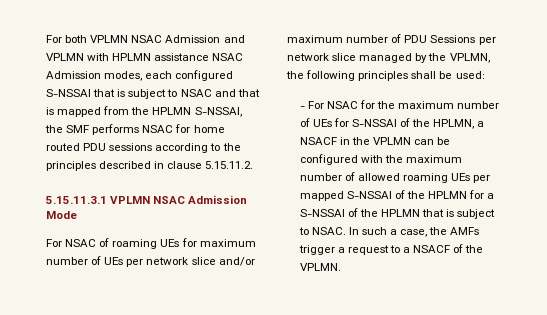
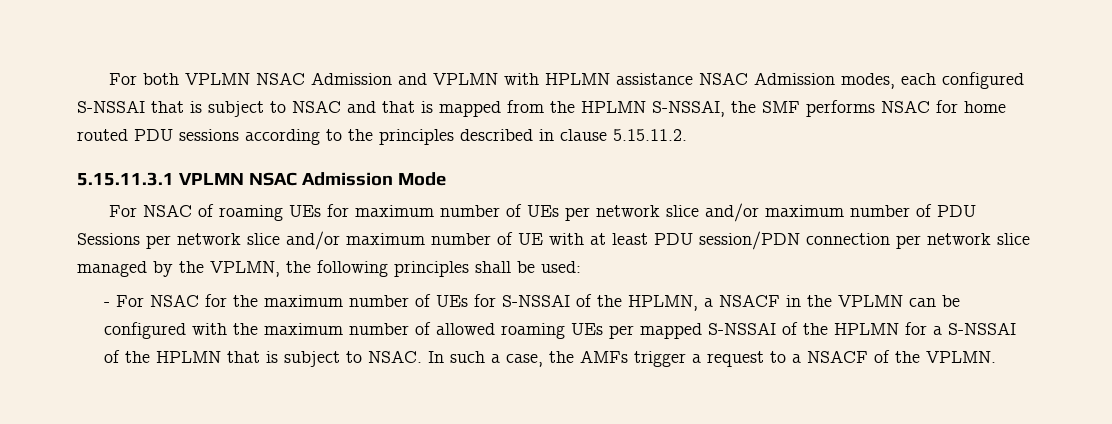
- For NSAC of roaming UEs for maximum number of UEs per network slice and/or maximum number of PDU Sessions per network slice managed by the VPLMN, the following principles shall be used:
+ For NSAC of roaming UEs for maximum number of UEs per network slice and/or maximum number of PDU Sessions per network slice and/or maximum number of UE with at least PDU session/PDN connection per network slice managed by the VPLMN, the following principles shall be used:

